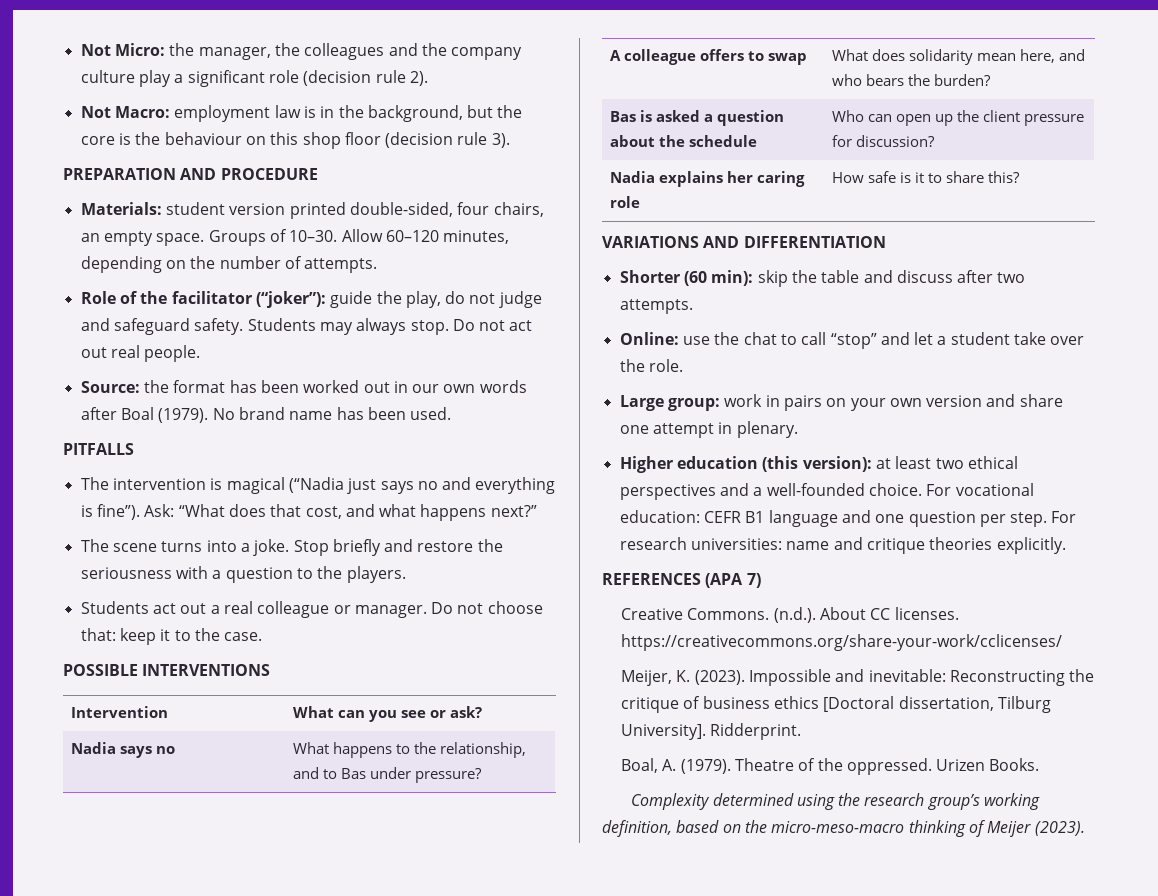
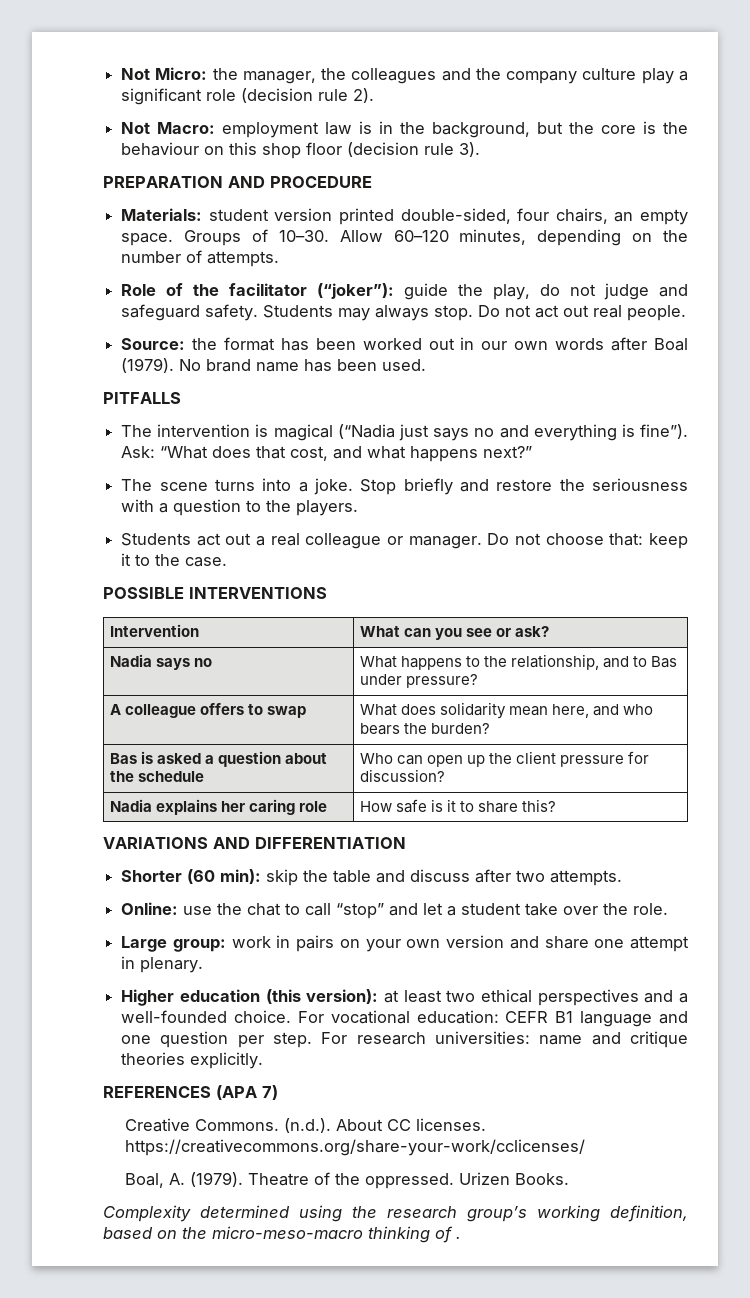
- Meijer, K. (2023). Impossible and inevitable: Reconstructing the critique of business ethics [Doctoral dissertation, Tilburg University]. Ridderprint.
- Complexity determined using the research group’s working definition, based on the micro-meso-macro thinking of Meijer (2023).
+ Complexity determined using the research group’s working definition, based on the micro-meso-macro thinking of .

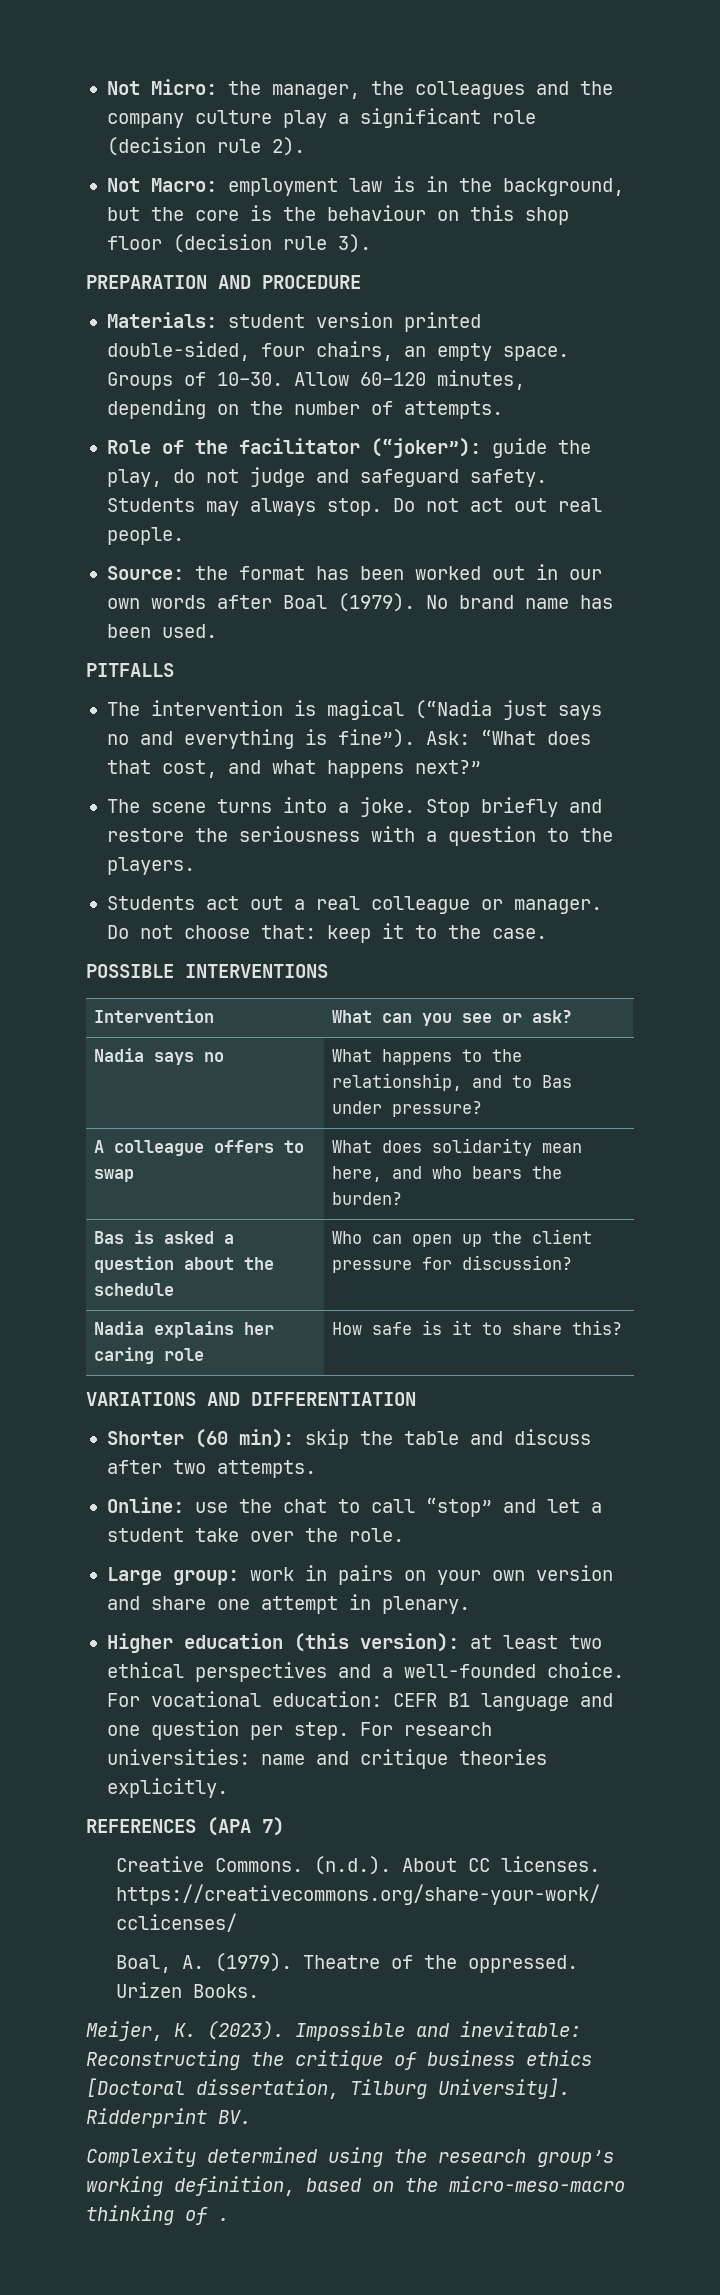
+ Meijer, K. (2023). Impossible and inevitable: Reconstructing the critique of business ethics [Doctoral dissertation, Tilburg University]. Ridderprint BV.

